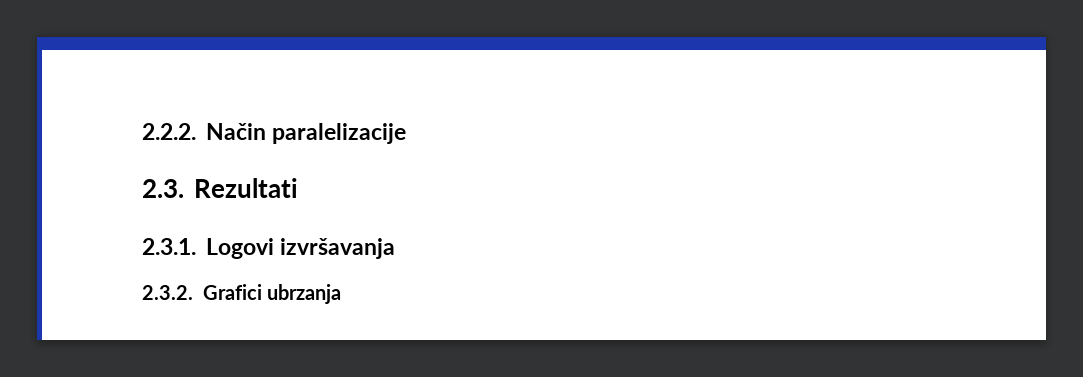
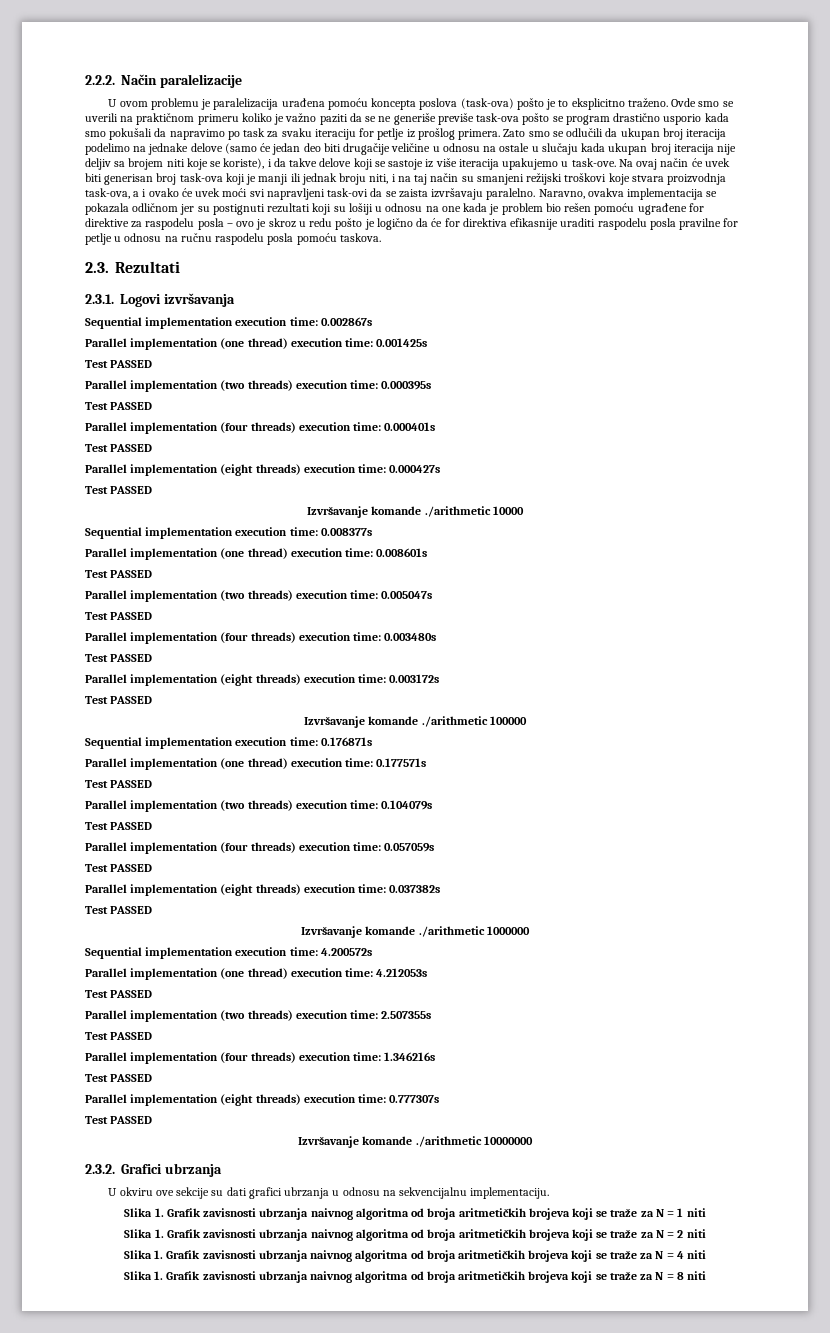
+ U ovom problemu je paralelizacija urađena pomoću koncepta poslova (task-ova) pošto je to eksplicitno traženo. Ovde smo se uverili na praktičnom primeru koliko je važno paziti da se ne generiše previše task-ova pošto se program drastično usporio kada smo pokušali da napravimo po task za svaku iteraciju for petlje iz prošlog primera. Zato smo se odlučili da ukupan broj iteracija podelimo na jednake delove (samo će jedan deo biti drugačije veličine u odnosu na ostale u slučaju kada ukupan broj iteracija nije deljiv sa brojem niti koje se koriste), i da takve delove koji se sastoje iz više iteracija upakujemo u task-ove. Na ovaj način će uvek biti generisan broj task-ova koji je manji ili jednak broju niti, i na taj način su smanjeni režijski troškovi koje stvara proizvodnja task-ova, a i ovako će uvek moći svi napravljeni task-ovi da se zaista izvršavaju paralelno. Naravno, ovakva implementacija se pokazala odličnom jer su postignuti rezultati koji su lošiji u odnosu na one kada je problem bio rešen pomoću ugrađene for direktive za raspodelu posla – ovo je skroz u redu pošto je logično da će for direktiva efikasnije uraditi raspodelu posla pravilne for petlje u odnosu na ručnu raspodelu posla pomoću taskova.
+ Sequential implementation execution time: 0.002867s
+ Parallel implementation (one thread) execution time: 0.001425s
+ Test PASSED
+ Parallel implementation (two threads) execution time: 0.000395s
+ Test PASSED
+ Parallel implementation (four threads) execution time: 0.000401s
+ Test PASSED
+ Parallel implementation (eight threads) execution time: 0.000427s
+ Test PASSED
+ Izvršavanje komande ./arithmetic 10000
+ Sequential implementation execution time: 0.008377s
+ Parallel implementation (one thread) execution time: 0.008601s
+ Test PASSED
+ Parallel implementation (two threads) execution time: 0.005047s
+ Test PASSED
+ Parallel implementation (four threads) execution time: 0.003480s
+ Test PASSED
+ Parallel implementation (eight threads) execution time: 0.003172s
+ Test PASSED
+ Izvršavanje komande ./arithmetic 100000
+ Sequential implementation execution time: 0.176871s
+ Parallel implementation (one thread) execution time: 0.177571s
+ Test PASSED
+ Parallel implementation (two threads) execution time: 0.104079s
+ Test PASSED
+ Parallel implementation (four threads) execution time: 0.057059s
+ Test PASSED
+ Parallel implementation (eight threads) execution time: 0.037382s
+ Test PASSED
+ Izvršavanje komande ./arithmetic 1000000
+ Sequential implementation execution time: 4.200572s
+ Parallel implementation (one thread) execution time: 4.212053s
+ Test PASSED
+ Parallel implementation (two threads) execution time: 2.507355s
+ Test PASSED
+ Parallel implementation (four threads) execution time: 1.346216s
+ Test PASSED
+ Parallel implementation (eight threads) execution time: 0.777307s
+ Test PASSED
+ Izvršavanje komande ./arithmetic 10000000
  2.3.2. Grafici ubrzanja
+ U okviru ove sekcije su dati grafici ubrzanja u odnosu na sekvencijalnu implementaciju.
+ Slika 1. Grafik zavisnosti ubrzanja naivnog algoritma od broja aritmetičkih brojeva koji se traže za N = 1 niti
+ Slika 1. Grafik zavisnosti ubrzanja naivnog algoritma od broja aritmetičkih brojeva koji se traže za N = 2 niti
+ Slika 1. Grafik zavisnosti ubrzanja naivnog algoritma od broja aritmetičkih brojeva koji se traže za N = 4 niti
+ Slika 1. Grafik zavisnosti ubrzanja naivnog algoritma od broja aritmetičkih brojeva koji se traže za N = 8 niti

